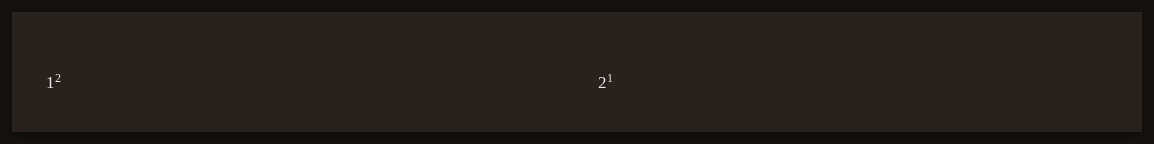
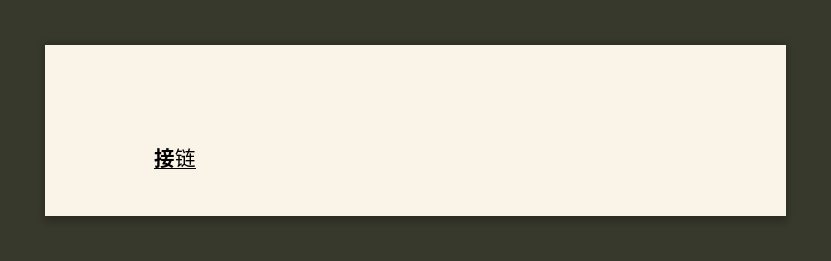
- 12
- 21
+ 接链

